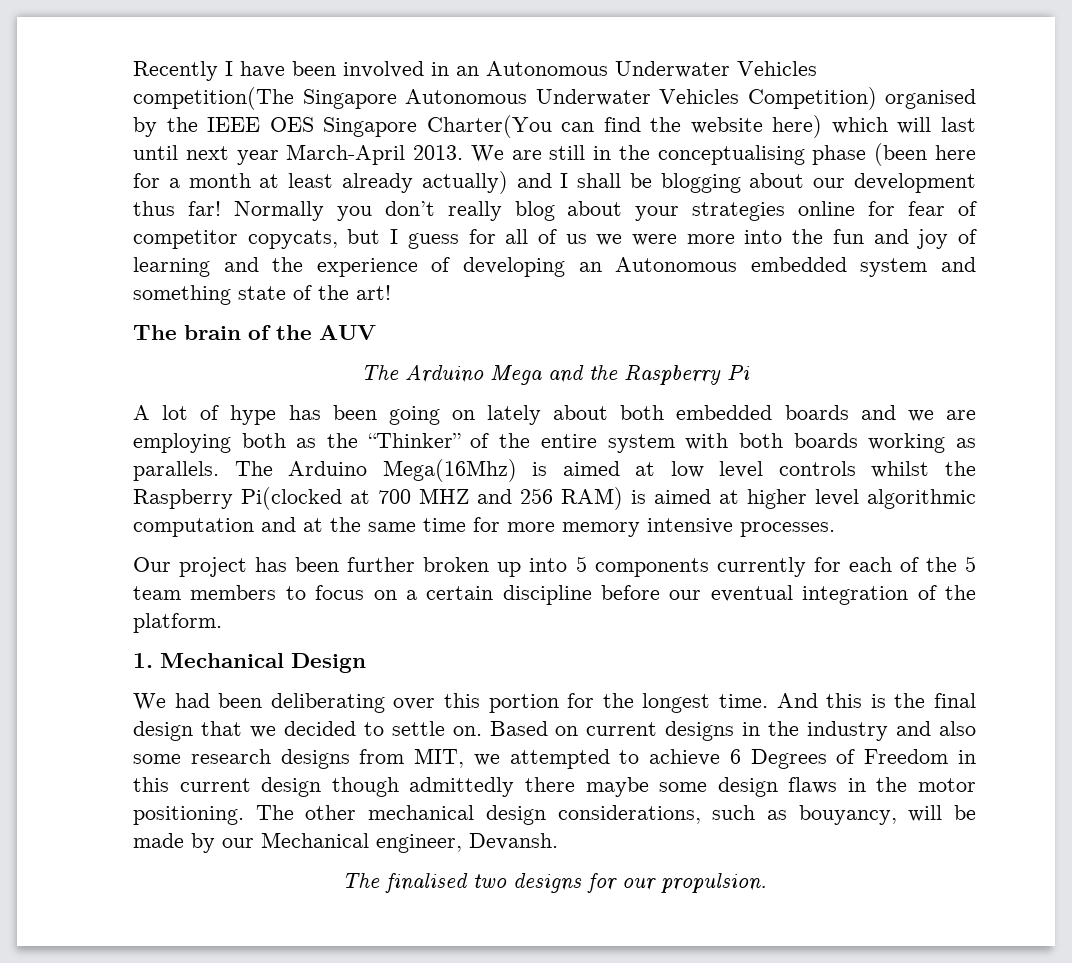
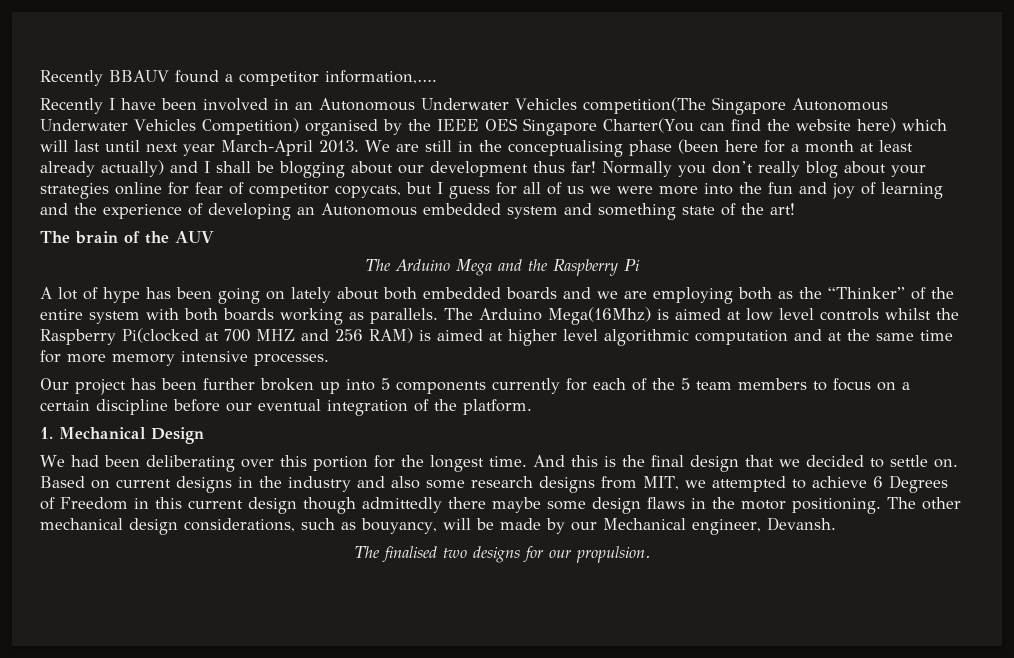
+ Recently BBAUV found a competitor information,….

